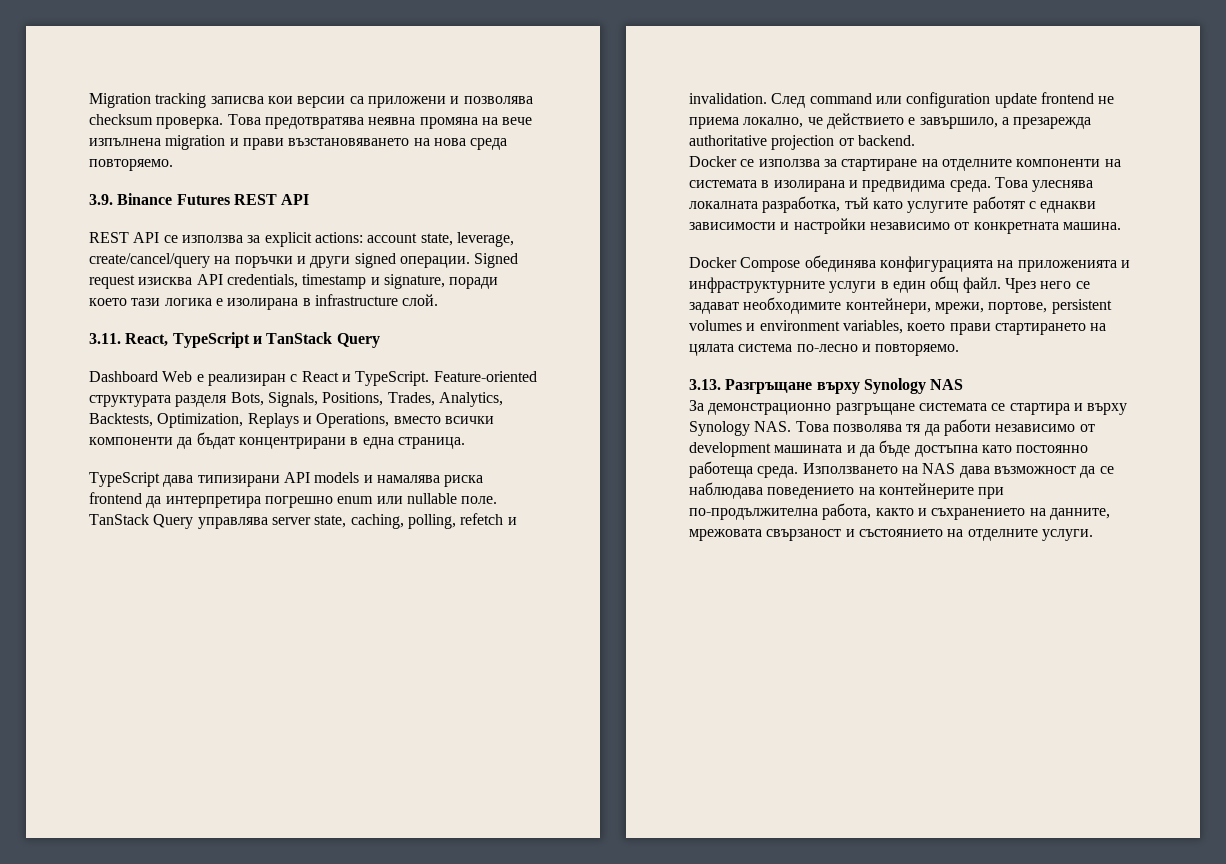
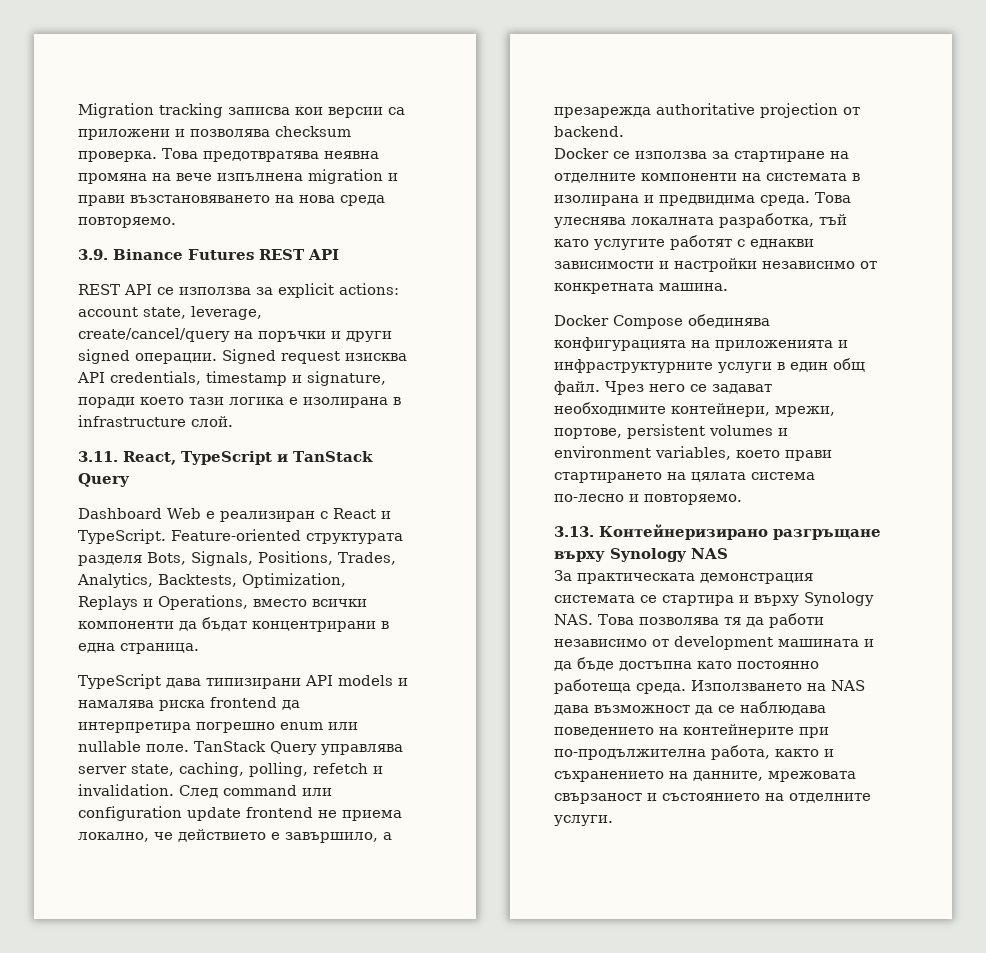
- 3.13. Разгръщане върху Synology NAS
+ 3.13. Контейнеризирано разгръщане върху Synology NAS
- За демонстрационно разгръщане системата се стартира и върху Synology NAS. Това позволява тя да работи независимо от development машината и да бъде достъпна като постоянно работеща среда.
+ За практическата демонстрация системата се стартира и върху Synology NAS. Това позволява тя да работи независимо от development машината и да бъде достъпна като постоянно работеща среда.

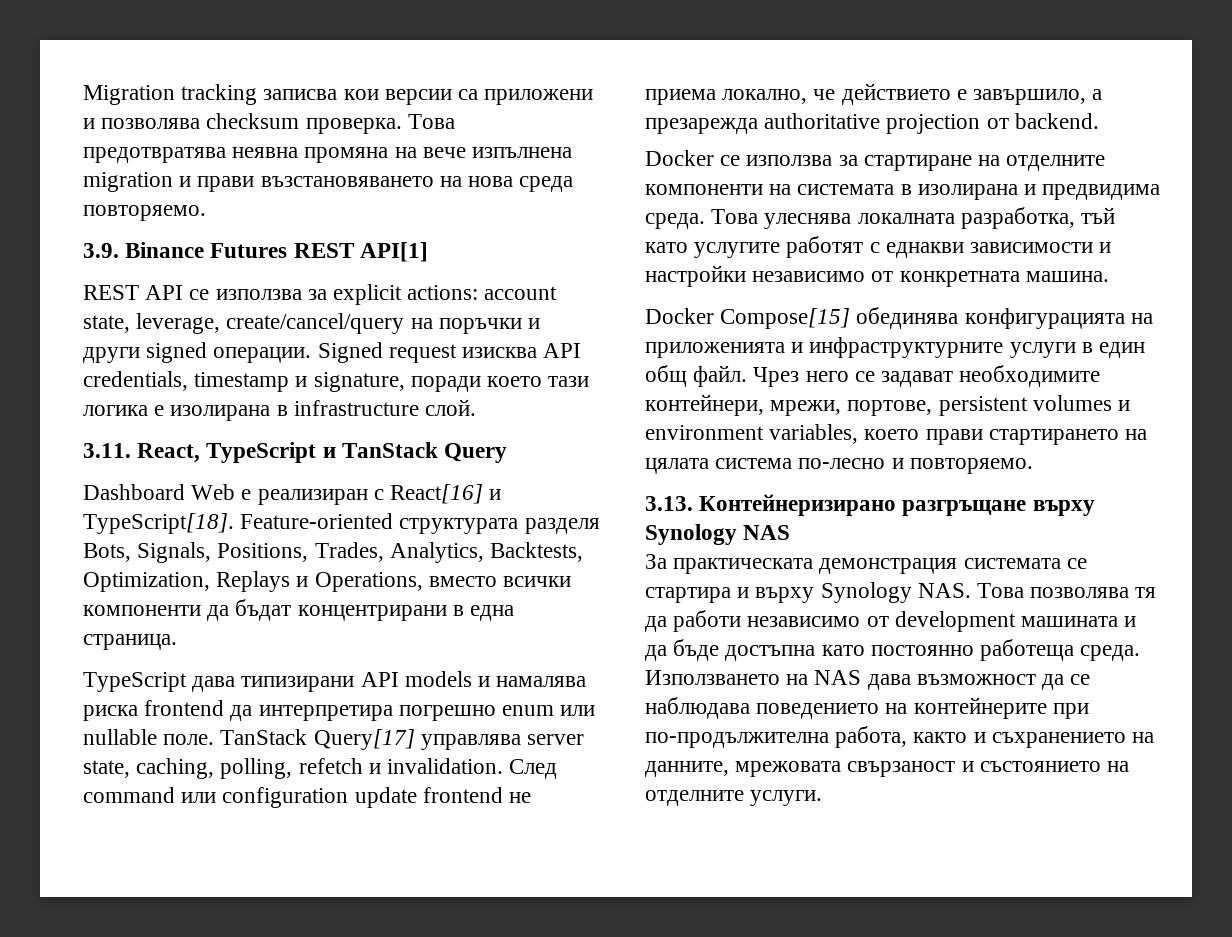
- 3.9. Binance Futures REST API
+ 3.9. Binance Futures REST API[1]
- Dashboard Web е реализиран с React и TypeScript.
+ Dashboard Web е реализиран с React[16] и TypeScript[18].
- TanStack Query управлява server state, caching, polling, refetch и invalidation.
+ TanStack Query[17] управлява server state, caching, polling, refetch и invalidation.
- Docker Compose обединява конфигурацията на приложенията и инфраструктурните услуги в един общ файл.
+ Docker Compose[15] обединява конфигурацията на приложенията и инфраструктурните услуги в един общ файл.

